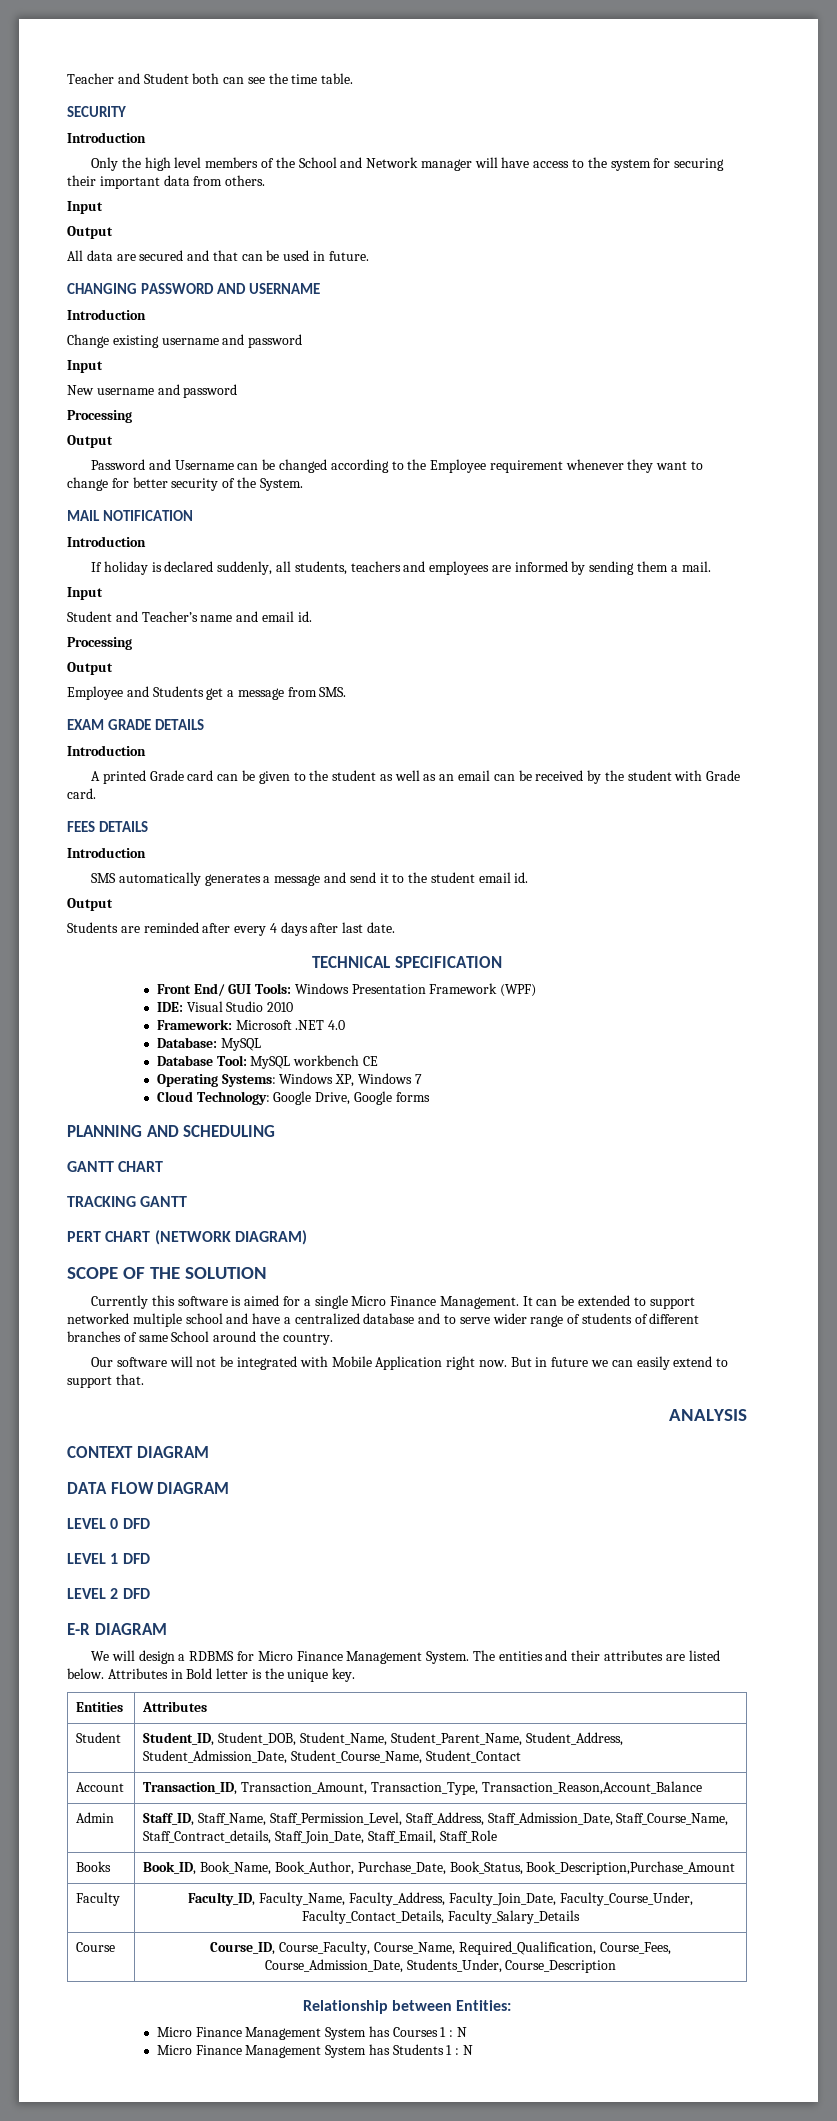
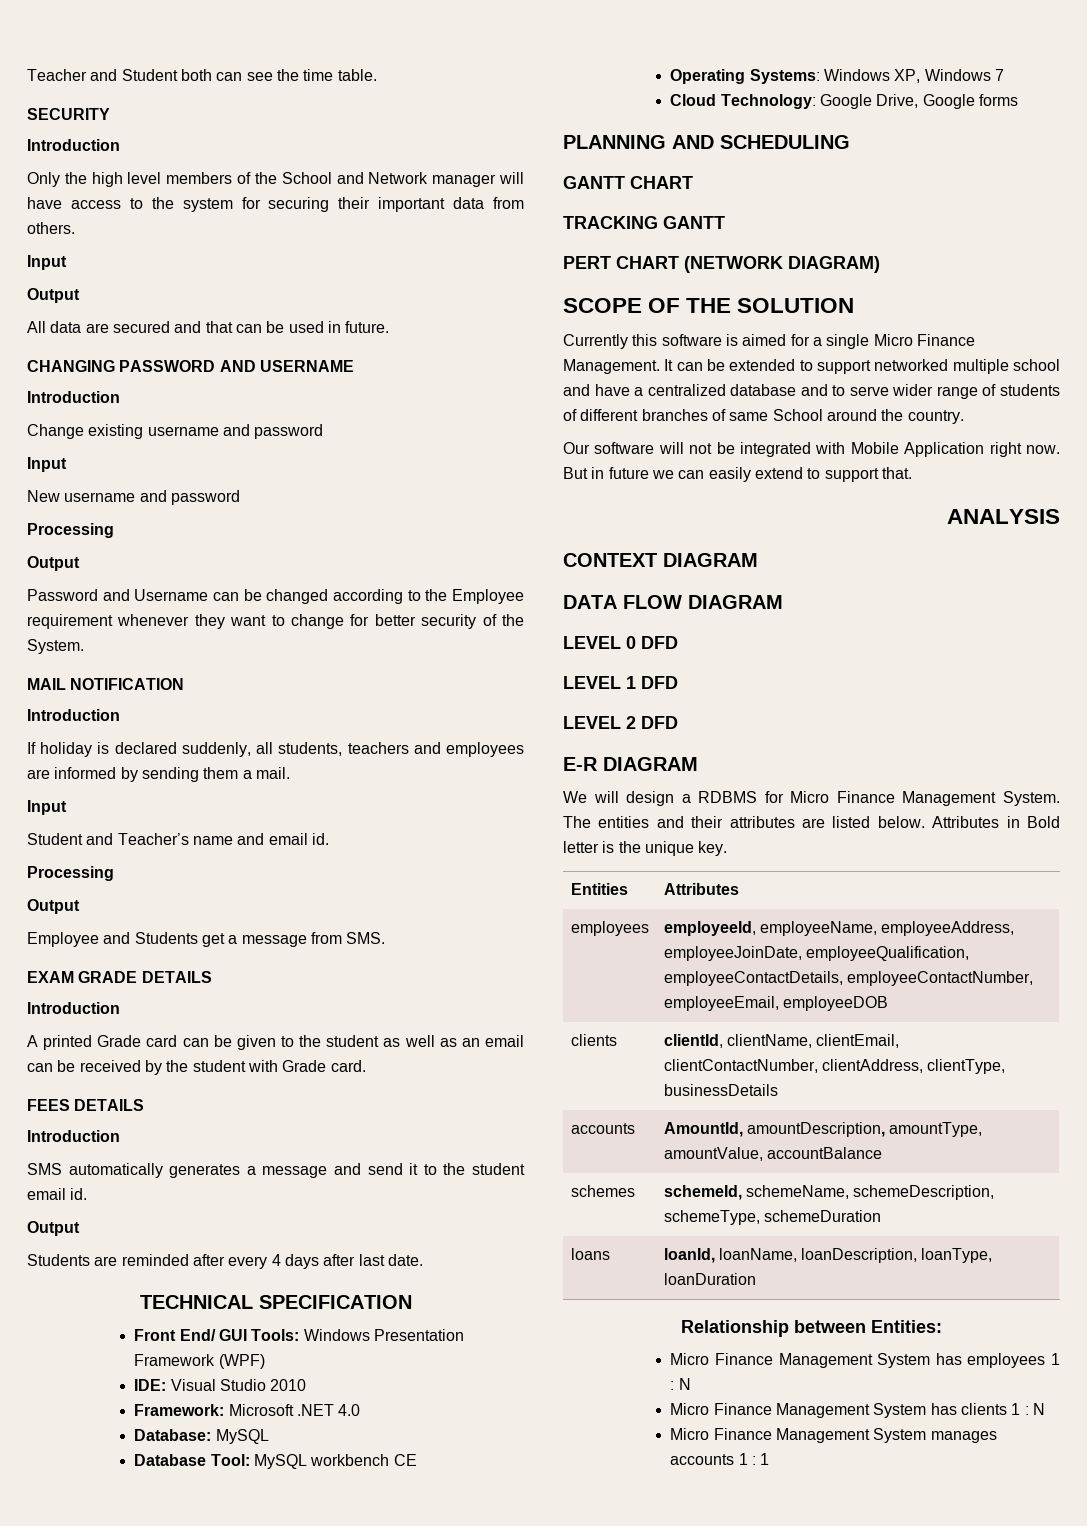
- Student | Student_ID, Student_DOB, Student_Name, Student_Parent_Name, Student_Address, Student_Admission_Date, Student_Course_Name, Student_Contact
- Account | Transaction_ID, Transaction_Amount, Transaction_Type, Transaction_Reason,Account_Balance
- Admin | Staff_ID, Staff_Name, Staff_Permission_Level, Staff_Address, Staff_Admission_Date, Staff_Course_Name, Staff_Contract_details, Staff_Join_Date, Staff_Email, Staff_Role
- Books | Book_ID, Book_Name, Book_Author, Purchase_Date, Book_Status, Book_Description,Purchase_Amount
- Faculty | Faculty_ID, Faculty_Name, Faculty_Address, Faculty_Join_Date, Faculty_Course_Under, Faculty_Contact_Details, Faculty_Salary_Details
- Course | Course_ID, Course_Faculty, Course_Name, Required_Qualification, Course_Fees, Course_Admission_Date, Students_Under, Course_Description
+ employees | employeeId, employeeName, employeeAddress, employeeJoinDate, employeeQualification, employeeContactDetails, employeeContactNumber, employeeEmail, employeeDOB
+ clients | clientId, clientName, clientEmail, clientContactNumber, clientAddress, clientType, businessDetails
+ accounts | AmountId, amountDescription, amountType, amountValue, accountBalance
+ schemes | schemeId, schemeName, schemeDescription, schemeType, schemeDuration
+ loans | loanId, loanName, loanDescription, loanType, loanDuration
- Micro Finance Management System has Courses 1 : N
+ Micro Finance Management System has employees 1 : N
- Micro Finance Management System has Students 1 : N
+ Micro Finance Management System has clients 1 : N
+ Micro Finance Management System manages accounts 1 : 1

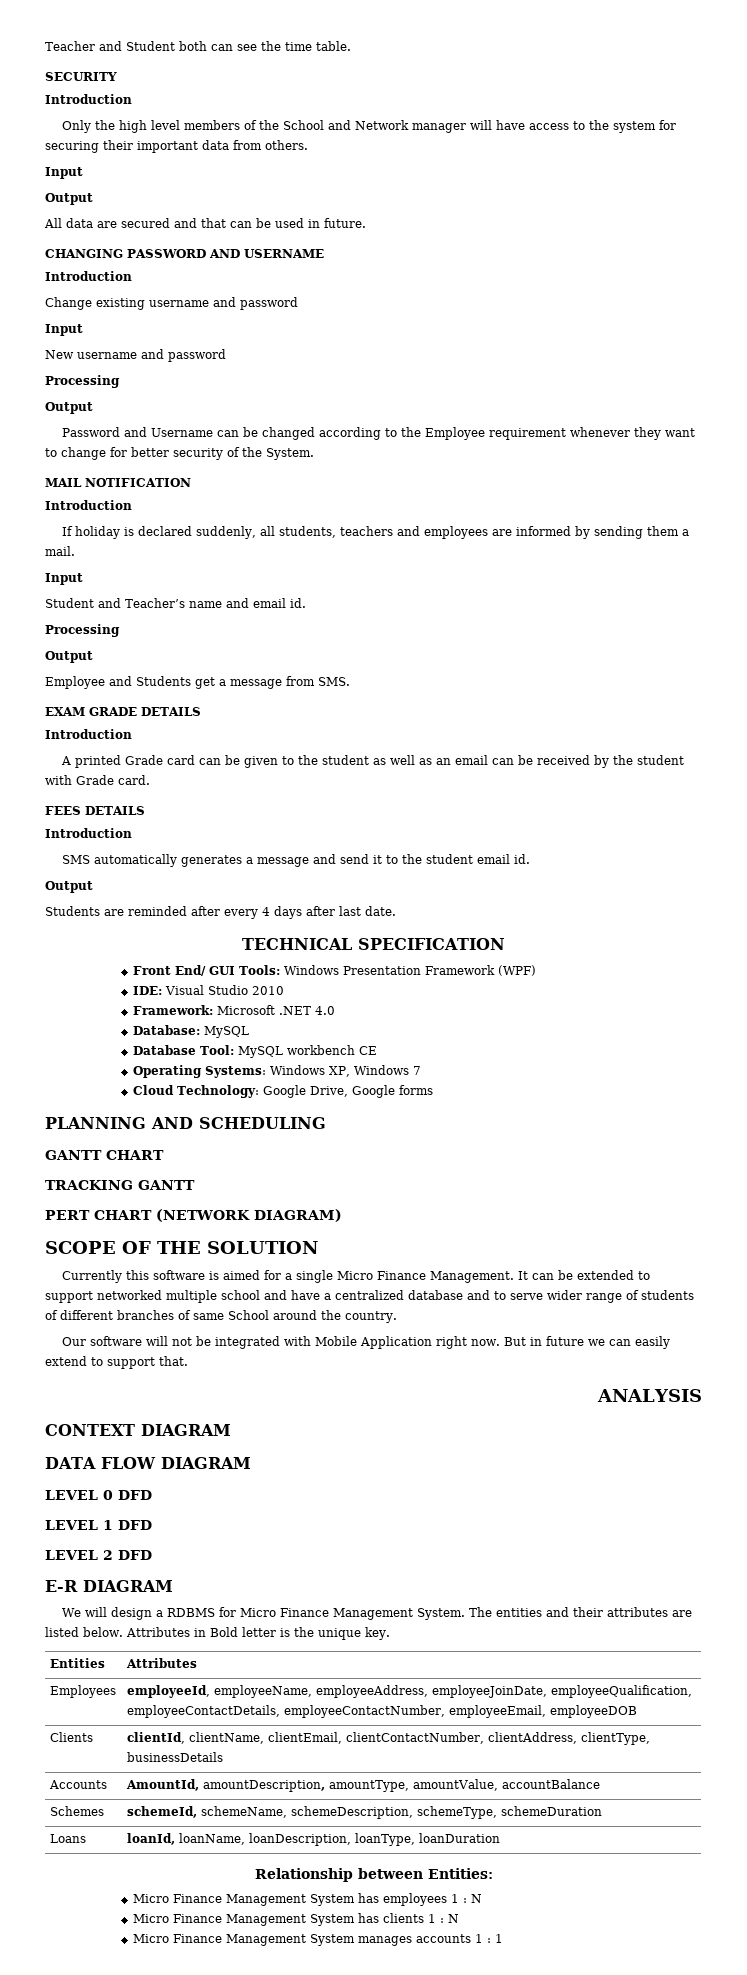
- employees | employeeId, employeeName, employeeAddress, employeeJoinDate, employeeQualification, employeeContactDetails, employeeContactNumber, employeeEmail, employeeDOB
+ Employees | employeeId, employeeName, employeeAddress, employeeJoinDate, employeeQualification, employeeContactDetails, employeeContactNumber, employeeEmail, employeeDOB
- clients | clientId, clientName, clientEmail, clientContactNumber, clientAddress, clientType, businessDetails
+ Clients | clientId, clientName, clientEmail, clientContactNumber, clientAddress, clientType, businessDetails
- accounts | AmountId, amountDescription, amountType, amountValue, accountBalance
+ Accounts | AmountId, amountDescription, amountType, amountValue, accountBalance
- schemes | schemeId, schemeName, schemeDescription, schemeType, schemeDuration
+ Schemes | schemeId, schemeName, schemeDescription, schemeType, schemeDuration
- loans | loanId, loanName, loanDescription, loanType, loanDuration
+ Loans | loanId, loanName, loanDescription, loanType, loanDuration

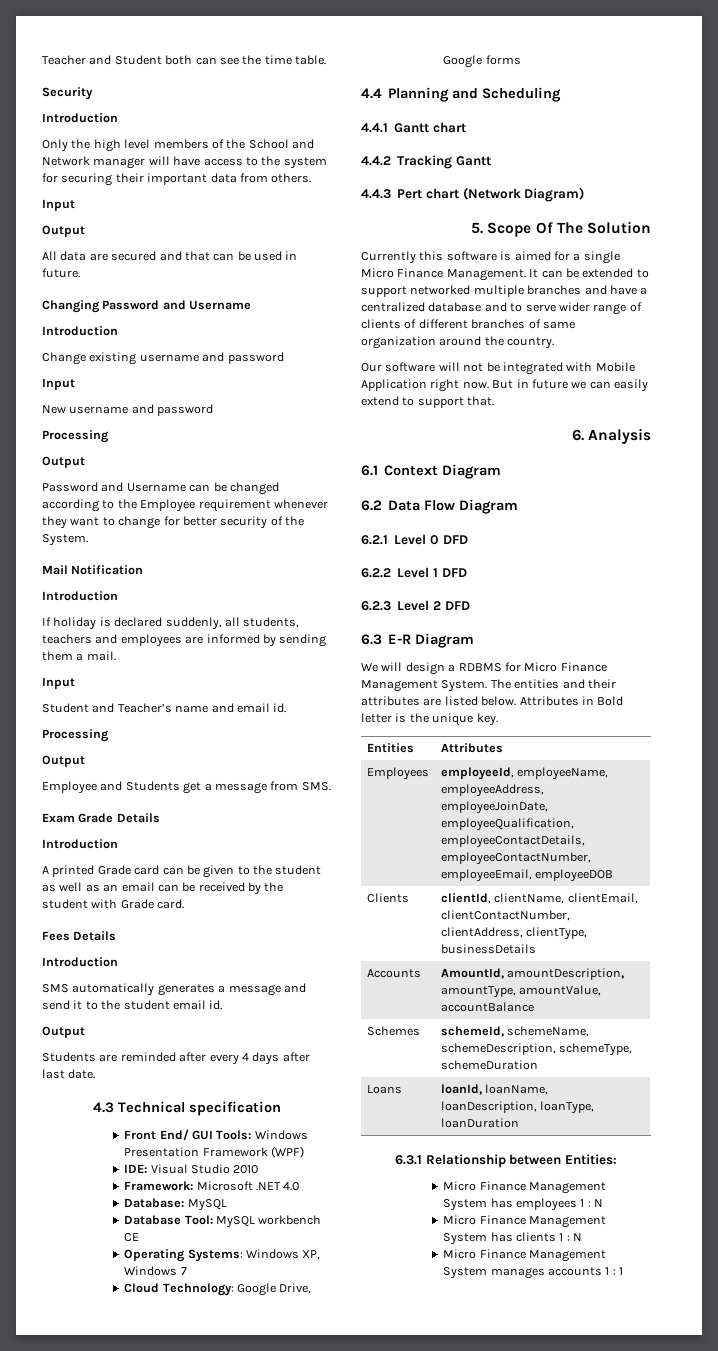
- SECURITY
+ Security
- CHANGING PASSWORD AND USERNAME
+ Changing Password and Username
- MAIL NOTIFICATION
+ Mail Notification
- EXAM GRADE DETAILS
+ Exam Grade Details
- FEES DETAILS
+ Fees Details
- TECHNICAL SPECIFICATION
+ 4.3 Technical specification
- PLANNING AND SCHEDULING
- GANTT CHART
- TRACKING GANTT
- PERT CHART (NETWORK DIAGRAM)
- SCOPE OF THE SOLUTION
+ 4.4 Planning and Scheduling
+ 4.4.1 Gantt chart
+ 4.4.2 Tracking Gantt
+ 4.4.3 Pert chart (Network Diagram)
+ 5. Scope Of The Solution
- It can be extended to support networked multiple school and have a centralized database and to serve wider range of students of different branches of same School around the country.
+ It can be extended to support networked multiple branches and have a centralized database and to serve wider range of clients of different branches of same organization around the country.
- ANALYSIS
- CONTEXT DIAGRAM
- DATA FLOW DIAGRAM
- LEVEL 0 DFD
+ 6. Analysis
+ 6.1 Context Diagram
+ 6.2 Data Flow Diagram
+ 6.2.1 Level 0 DFD
- LEVEL 1 DFD
+ 6.2.2 Level 1 DFD
- LEVEL 2 DFD
+ 6.2.3 Level 2 DFD
- E-R DIAGRAM
+ 6.3 E-R Diagram
- Relationship between Entities:
+ 6.3.1 Relationship between Entities:

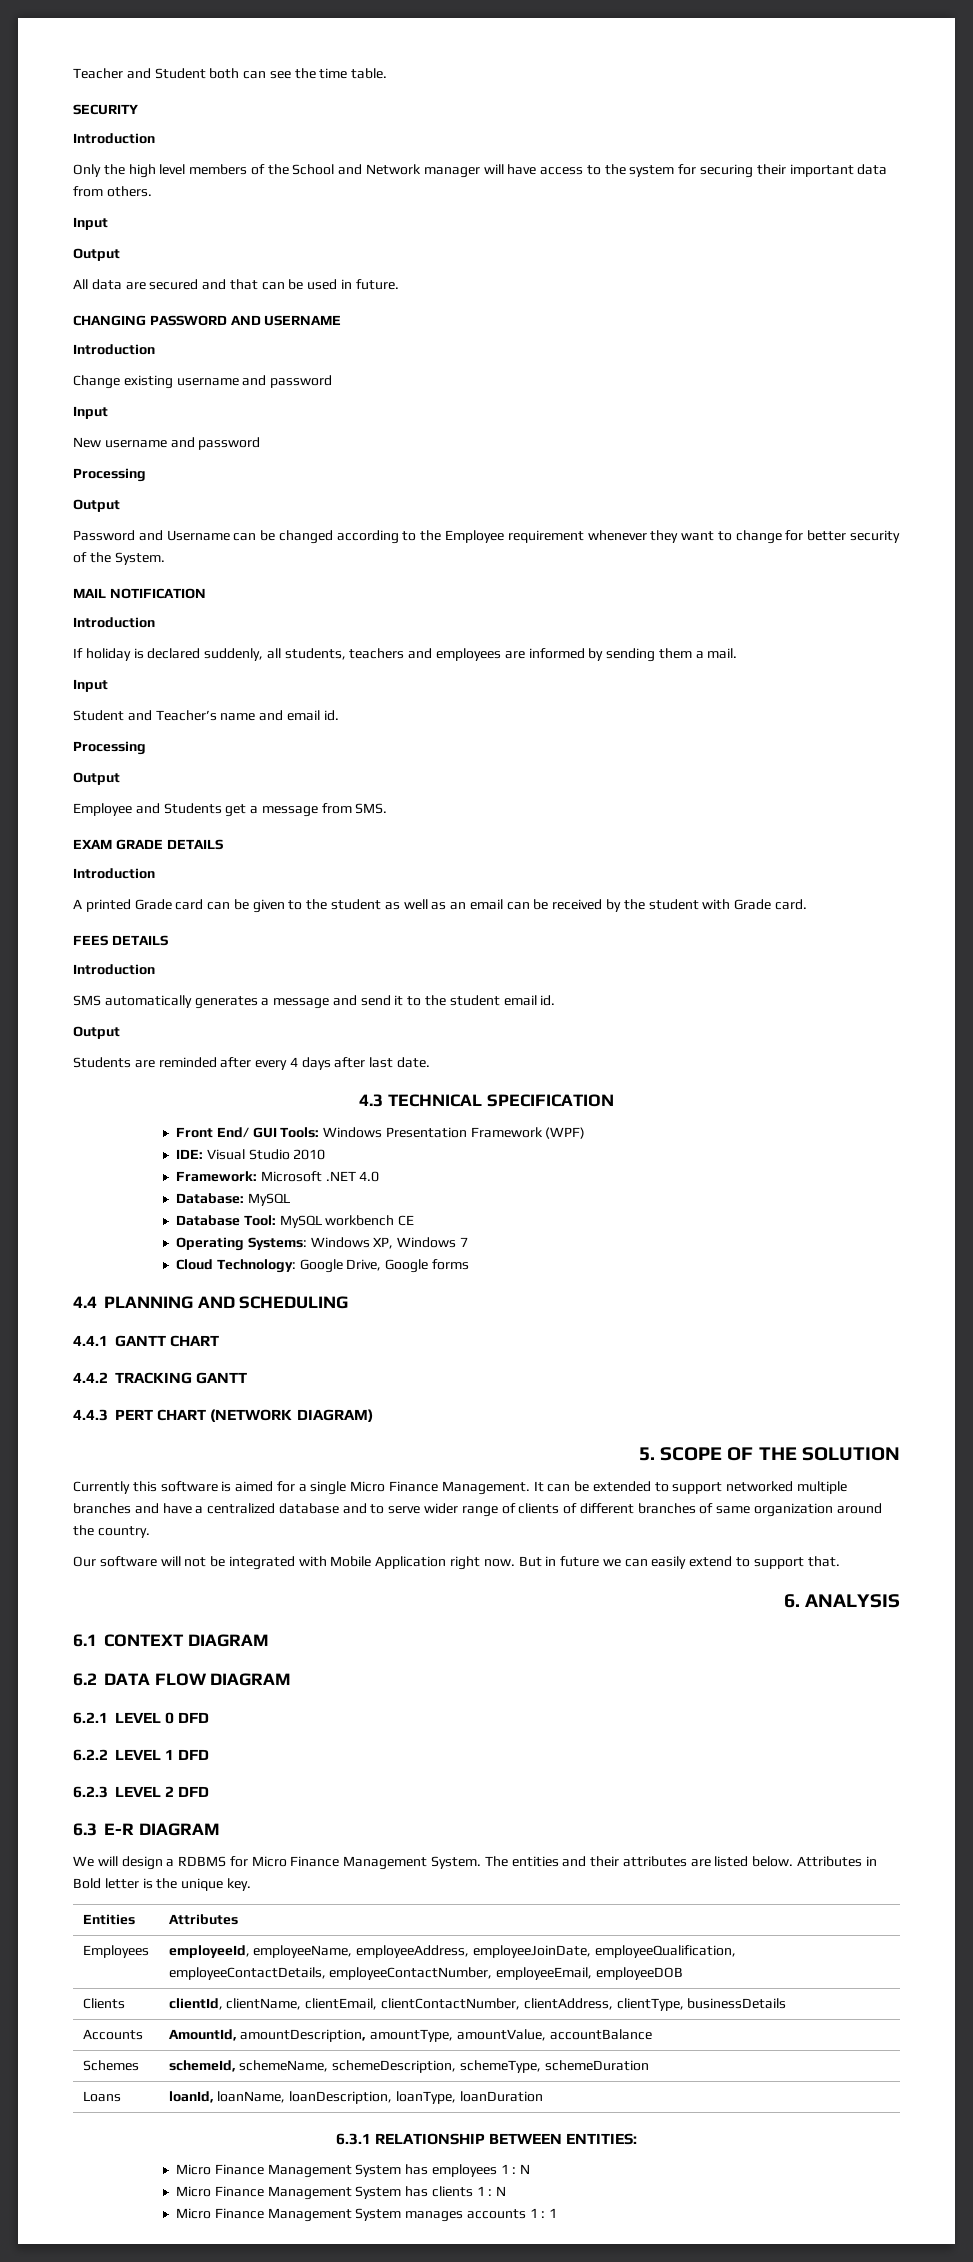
- Security
+ SECURITY
- Changing Password and Username
+ CHANGING PASSWORD AND USERNAME
- Mail Notification
+ MAIL NOTIFICATION
- Exam Grade Details
+ EXAM GRADE DETAILS
- Fees Details
+ FEES DETAILS
- 4.3 Technical specification
+ 4.3 TECHNICAL SPECIFICATION
- 4.4 Planning and Scheduling
+ 4.4 PLANNING AND SCHEDULING
- 4.4.1 Gantt chart
+ 4.4.1 GANTT CHART
- 4.4.2 Tracking Gantt
+ 4.4.2 TRACKING GANTT
- 4.4.3 Pert chart (Network Diagram)
- 5. Scope Of The Solution
+ 4.4.3 PERT CHART (NETWORK DIAGRAM)
+ 5. SCOPE OF THE SOLUTION
- 6. Analysis
+ 6. ANALYSIS
- 6.1 Context Diagram
+ 6.1 CONTEXT DIAGRAM
- 6.2 Data Flow Diagram
+ 6.2 DATA FLOW DIAGRAM
- 6.2.1 Level 0 DFD
+ 6.2.1 LEVEL 0 DFD
- 6.2.2 Level 1 DFD
+ 6.2.2 LEVEL 1 DFD
- 6.2.3 Level 2 DFD
+ 6.2.3 LEVEL 2 DFD
- 6.3 E-R Diagram
+ 6.3 E-R DIAGRAM
- 6.3.1 Relationship between Entities:
+ 6.3.1 RELATIONSHIP BETWEEN ENTITIES:

